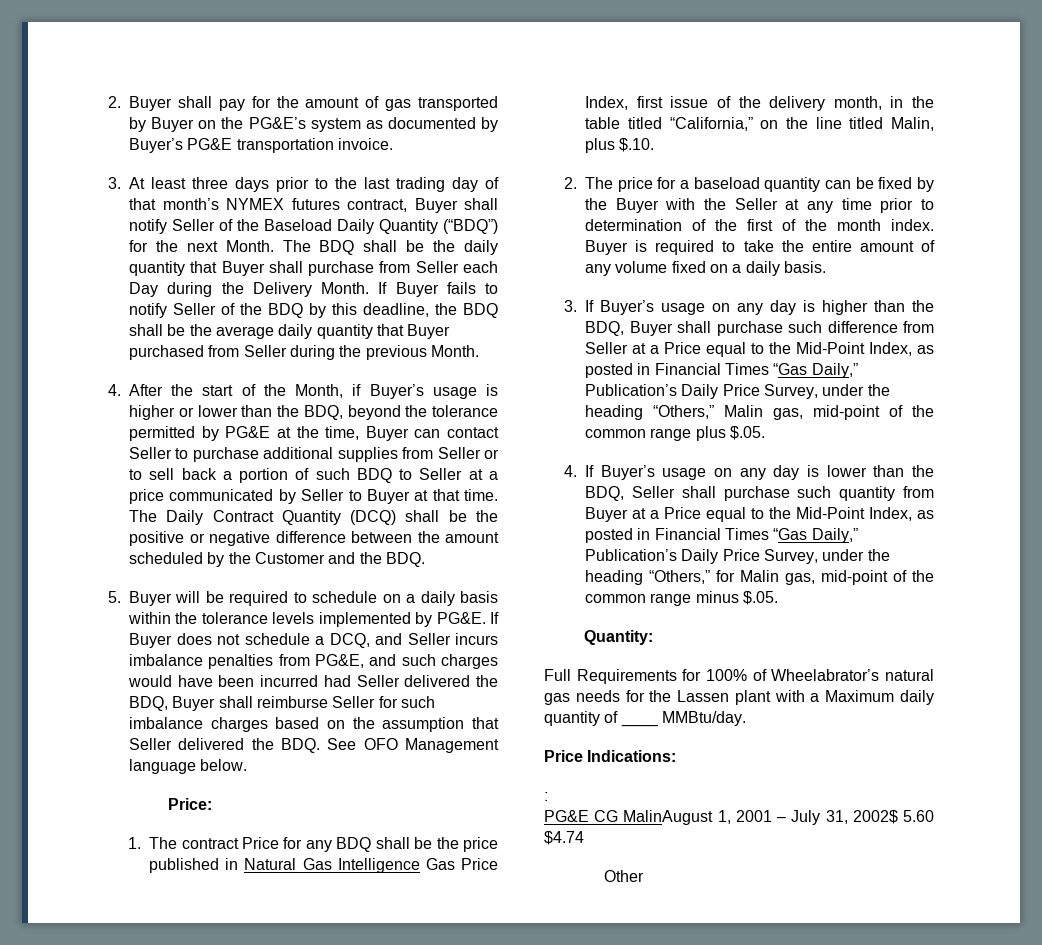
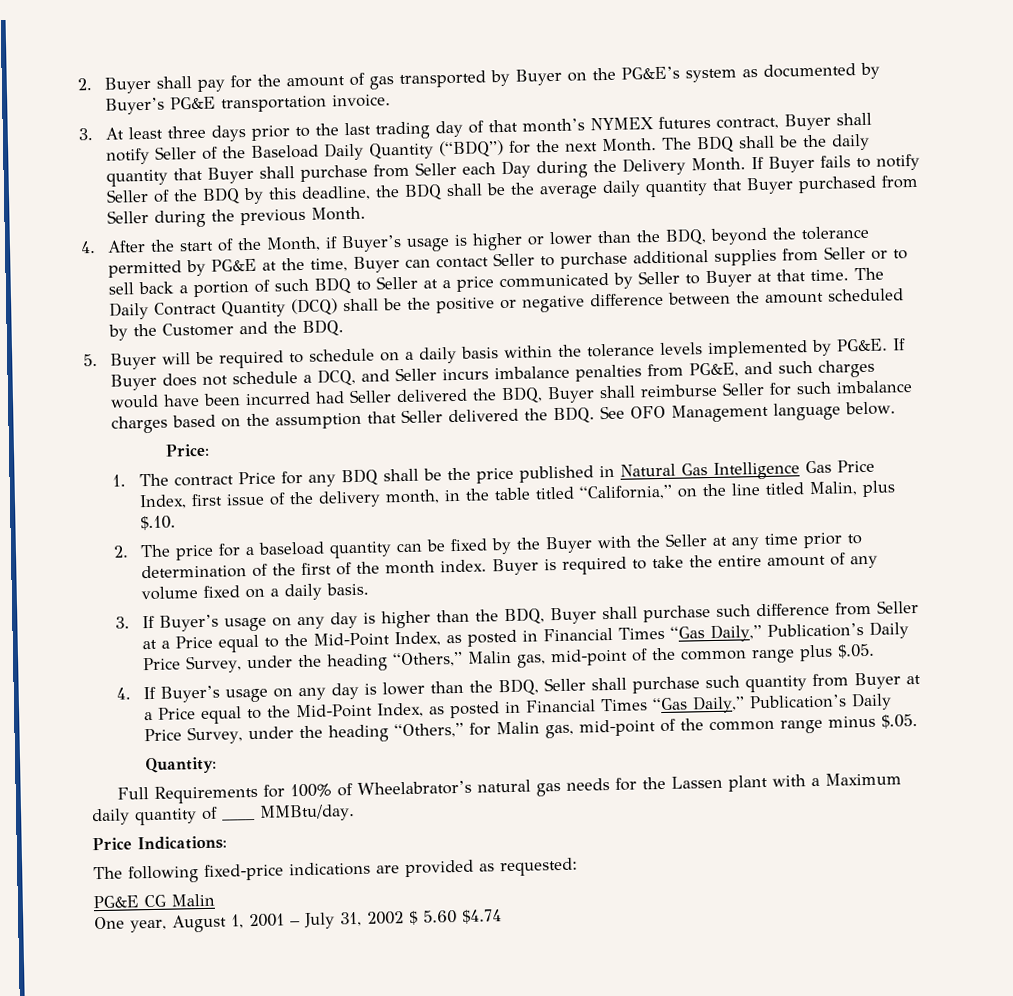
- :
- PG&E CG MalinAugust 1, 2001 – July 31, 2002$ 5.60 $4.74
+ The following fixed-price indications are provided as requested:
+ PG&E CG Malin
+ One year, August 1, 2001 – July 31, 2002 $ 5.60 $4.74
- Other

